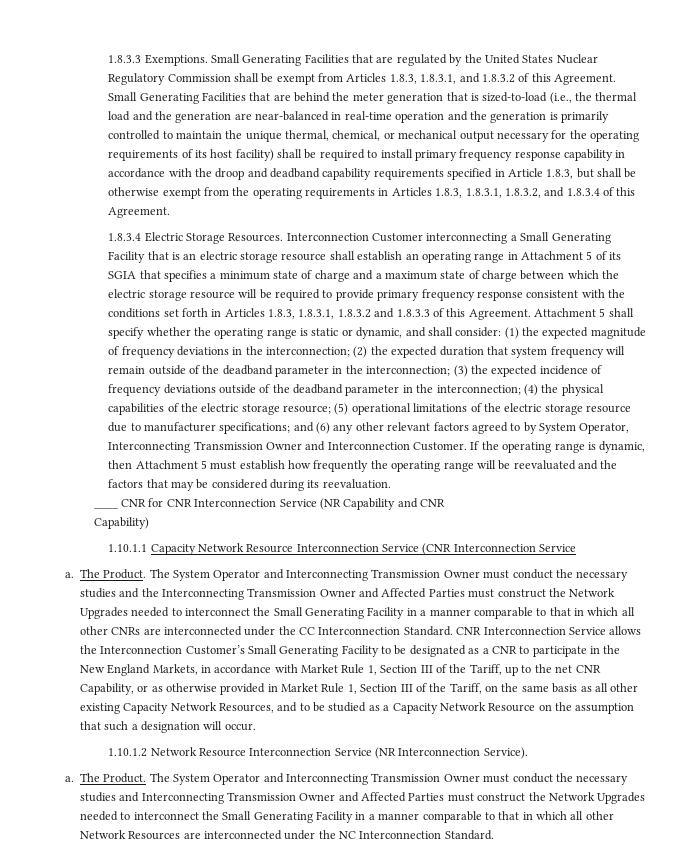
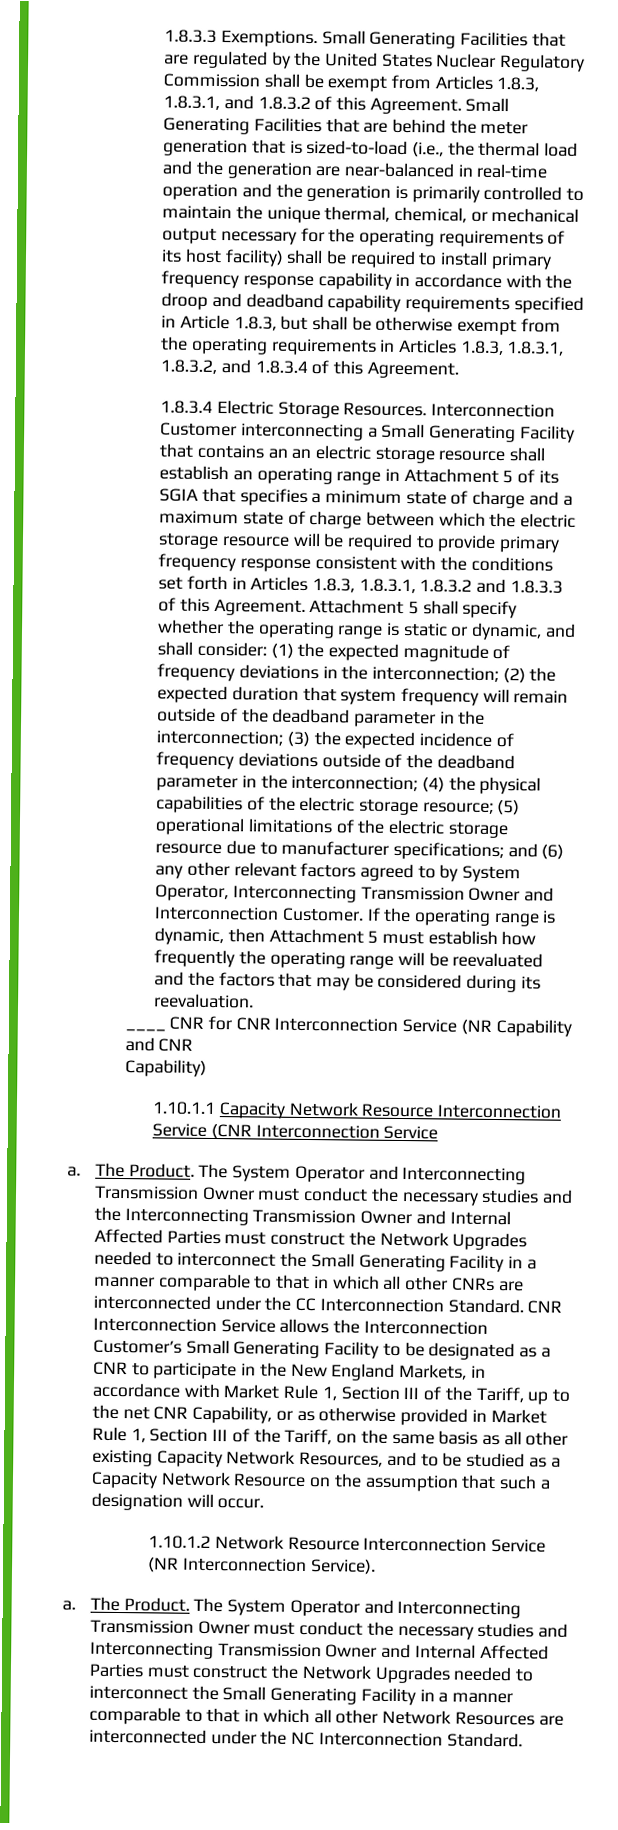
- Interconnection Customer interconnecting a Small Generating Facility that is an electric storage resource shall establish an operating range in Attachment 5 of its SGIA that specifies a minimum state of charge and a maximum state of charge between which the electric storage resource will be required to provide primary frequency response consistent with the conditions set forth in Articles 1.8.3, 1.8.3.1, 1.8.3.2 and 1.8.3.3 of this Agreement.
+ Interconnection Customer interconnecting a Small Generating Facility that contains an an electric storage resource shall establish an operating range in Attachment 5 of its SGIA that specifies a minimum state of charge and a maximum state of charge between which the electric storage resource will be required to provide primary frequency response consistent with the conditions set forth in Articles 1.8.3, 1.8.3.1, 1.8.3.2 and 1.8.3.3 of this Agreement.
- The System Operator and Interconnecting Transmission Owner must conduct the necessary studies and the Interconnecting Transmission Owner and Affected Parties must construct the Network Upgrades needed to interconnect the Small Generating Facility in a manner comparable to that in which all other CNRs are interconnected under the CC Interconnection Standard.
+ The System Operator and Interconnecting Transmission Owner must conduct the necessary studies and the Interconnecting Transmission Owner and Internal Affected Parties must construct the Network Upgrades needed to interconnect the Small Generating Facility in a manner comparable to that in which all other CNRs are interconnected under the CC Interconnection Standard.
- The System Operator and Interconnecting Transmission Owner must conduct the necessary studies and Interconnecting Transmission Owner and Affected Parties must construct the Network Upgrades needed to interconnect the Small Generating Facility in a manner comparable to that in which all other Network Resources are interconnected under the NC Interconnection Standard.
+ The System Operator and Interconnecting Transmission Owner must conduct the necessary studies and Interconnecting Transmission Owner and Internal Affected Parties must construct the Network Upgrades needed to interconnect the Small Generating Facility in a manner comparable to that in which all other Network Resources are interconnected under the NC Interconnection Standard.

